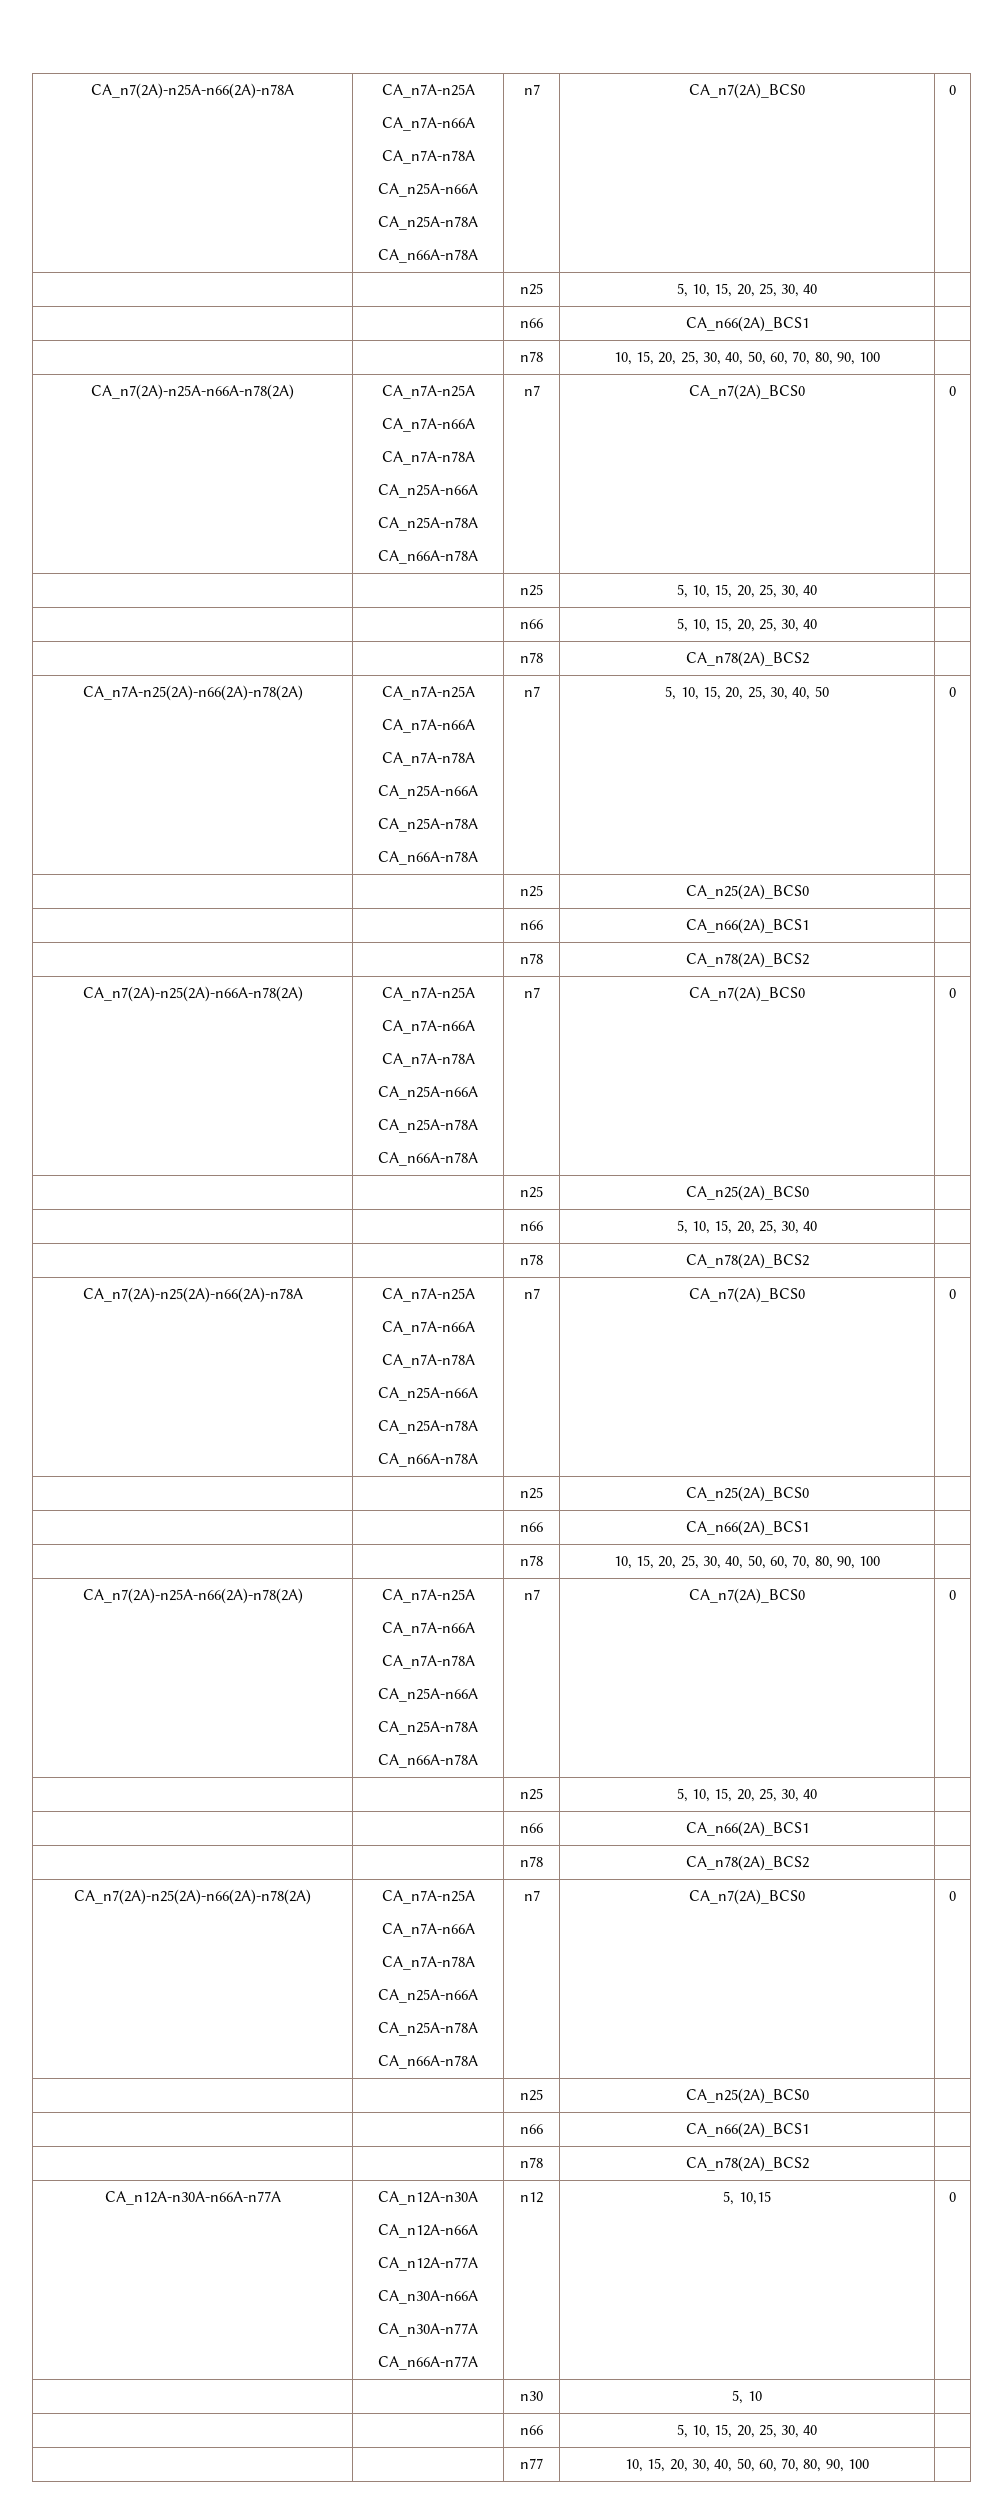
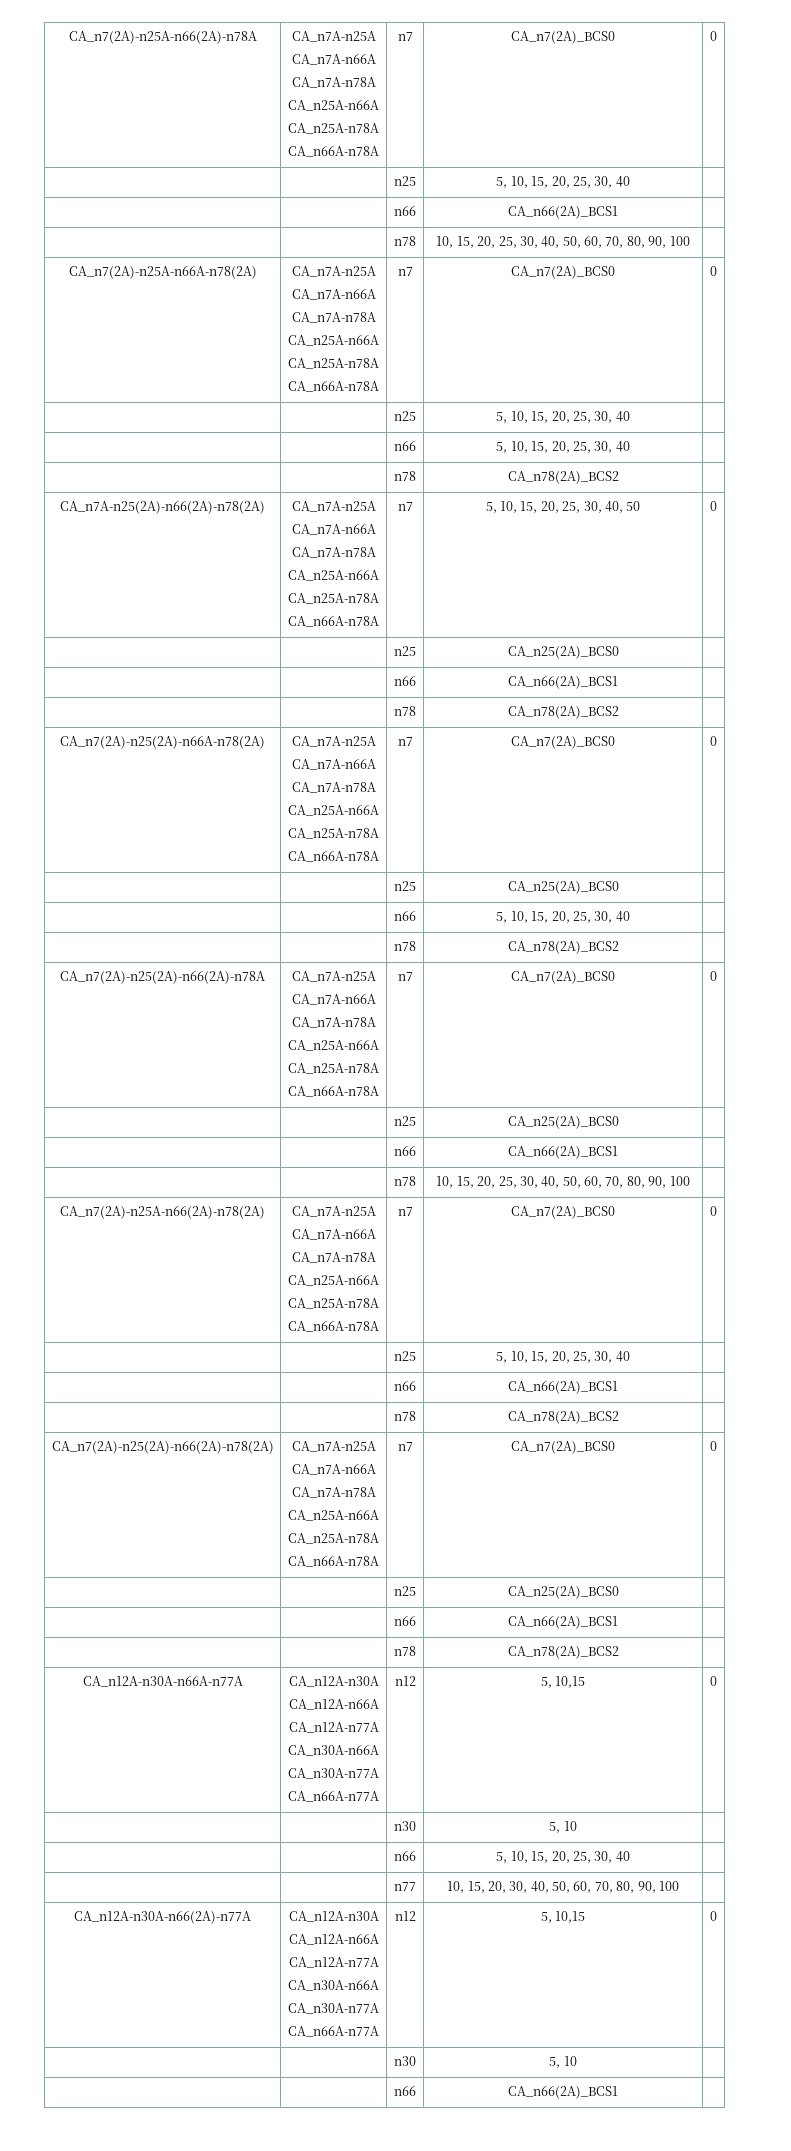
+ CA_n12A-n30A-n66(2A)-n77A | CA_n12A-n30A
+ CA_n12A-n66A
+ CA_n12A-n77A
+ CA_n30A-n66A
+ CA_n30A-n77A
+ CA_n66A-n77A | n12 | 5, 10,15 | 0
+ | | n30 | 5, 10 |
+ | | n66 | CA_n66(2A)_BCS1 |

